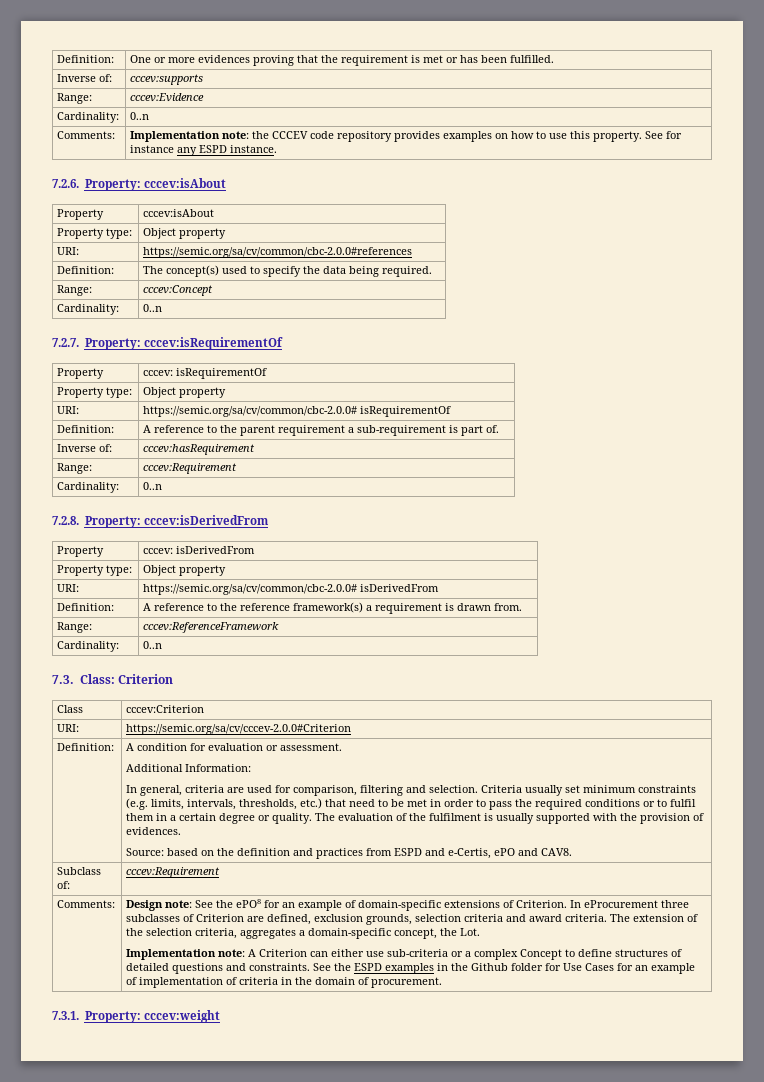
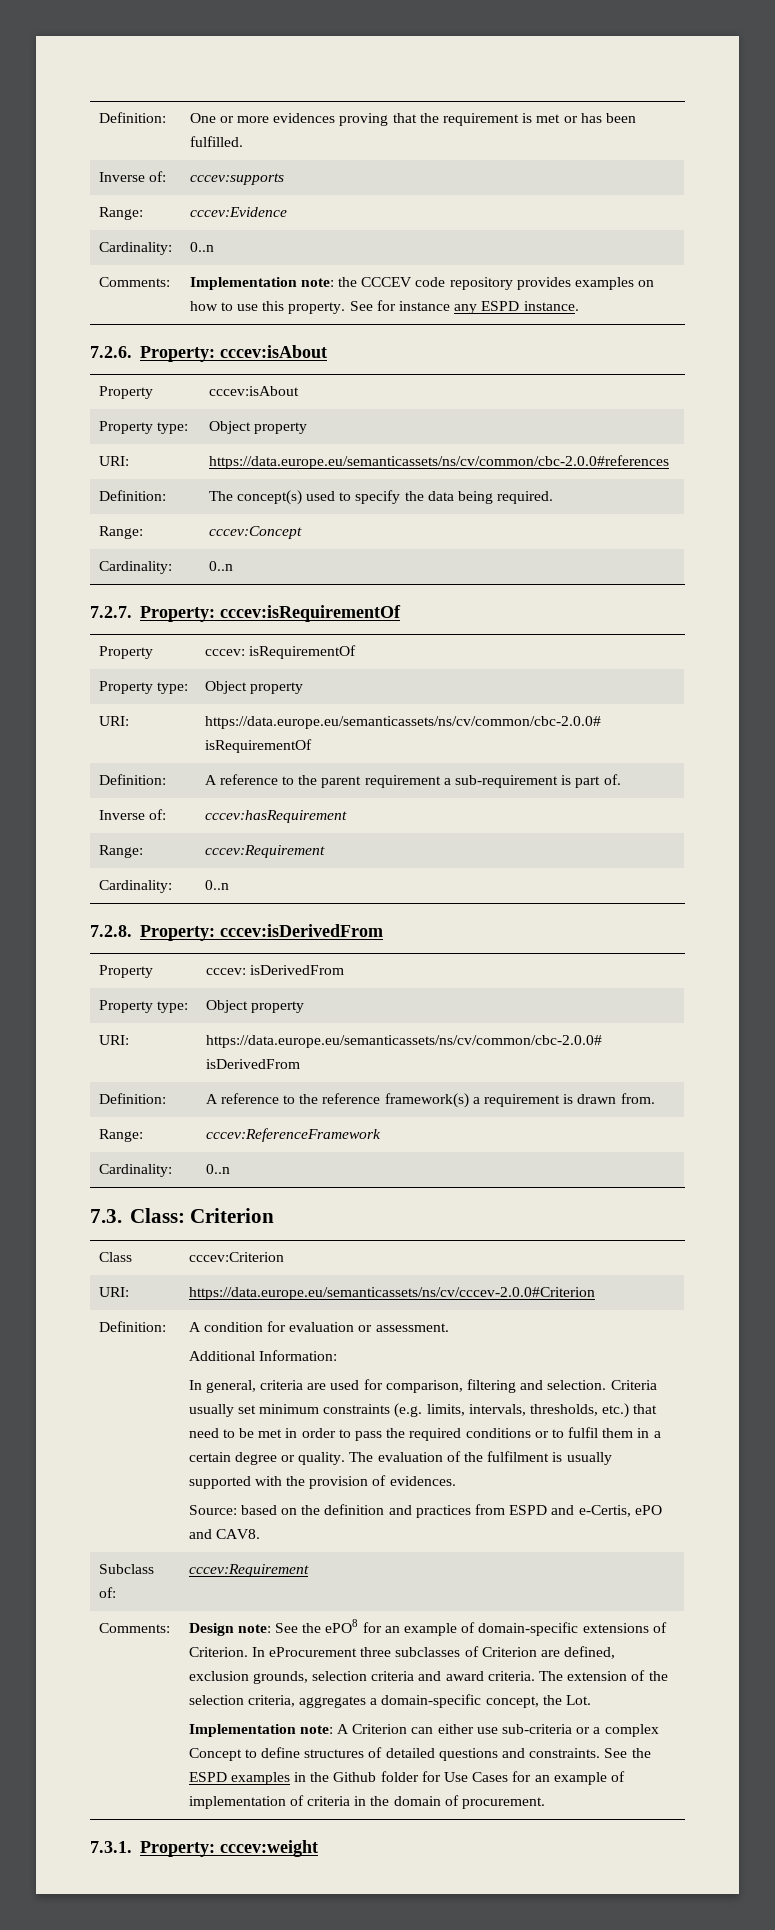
- URI: | https://semic.org/sa/cv/common/cbc-2.0.0#references
+ URI: | https://data.europe.eu/semanticassets/ns/cv/common/cbc-2.0.0#references
- URI: | https://semic.org/sa/cv/common/cbc-2.0.0# isRequirementOf
+ URI: | https://data.europe.eu/semanticassets/ns/cv/common/cbc-2.0.0# isRequirementOf
- URI: | https://semic.org/sa/cv/common/cbc-2.0.0# isDerivedFrom
+ URI: | https://data.europe.eu/semanticassets/ns/cv/common/cbc-2.0.0# isDerivedFrom
- URI: | https://semic.org/sa/cv/cccev-2.0.0#Criterion
+ URI: | https://data.europe.eu/semanticassets/ns/cv/cccev-2.0.0#Criterion

